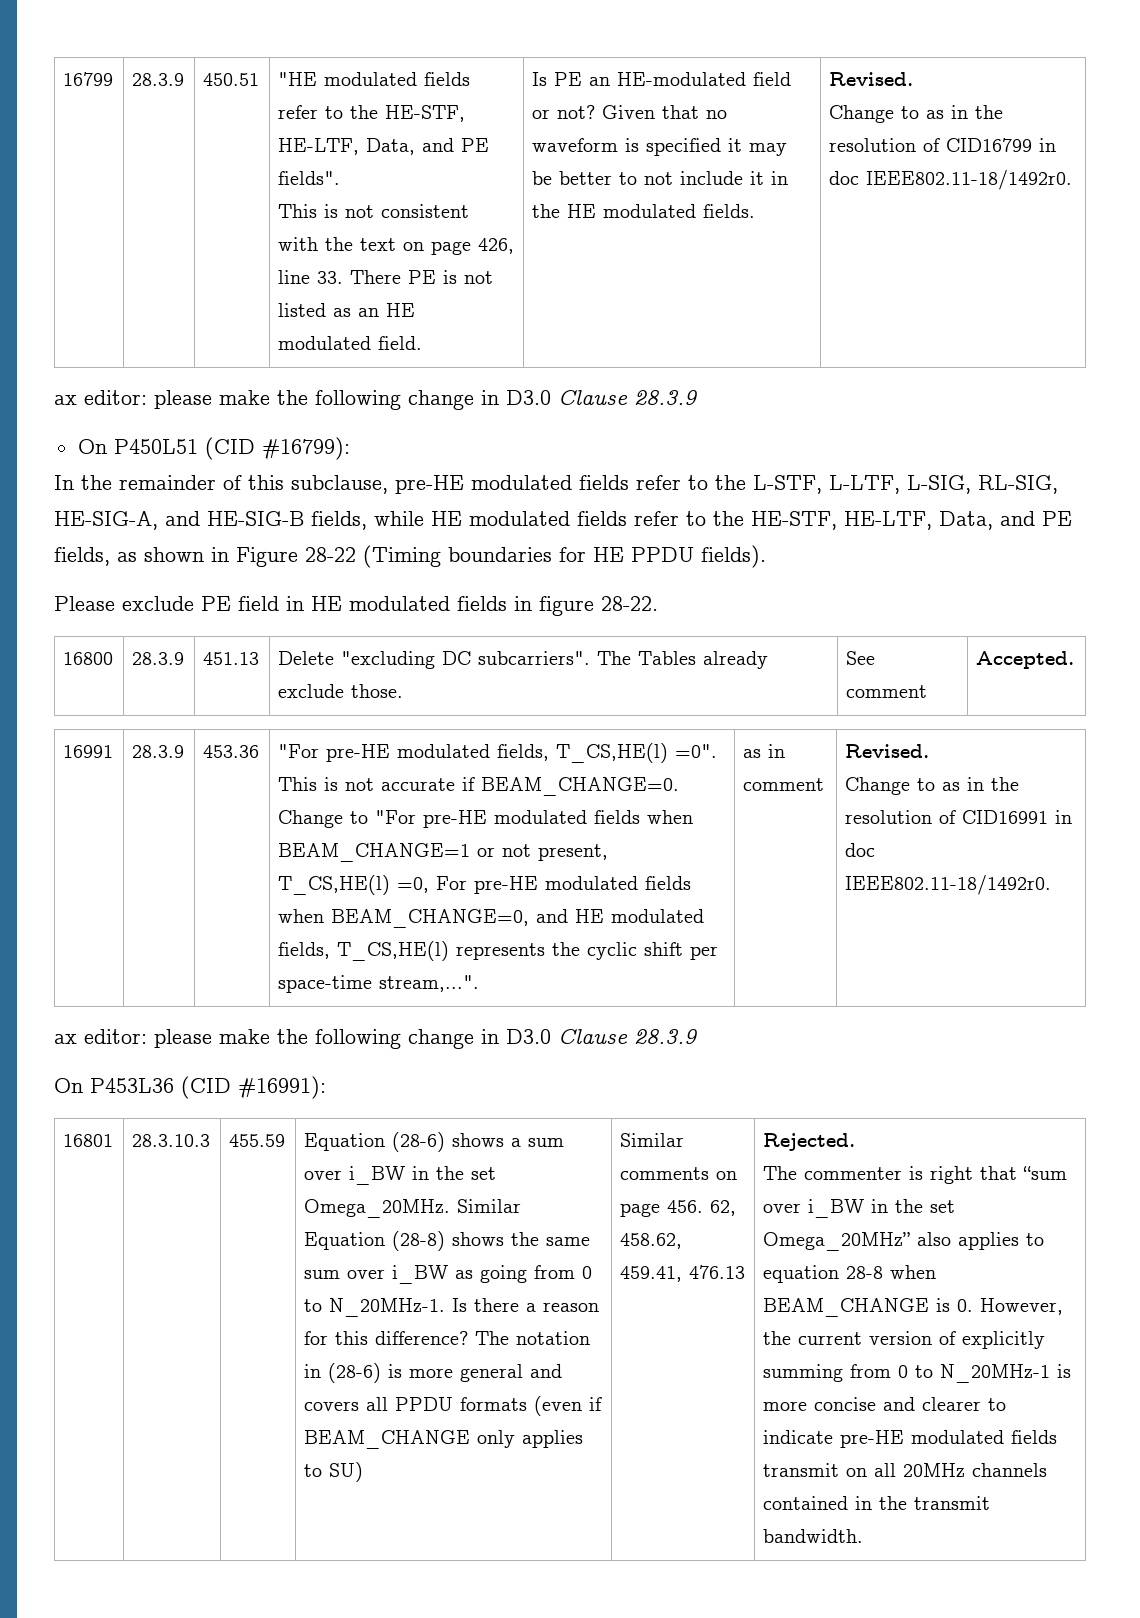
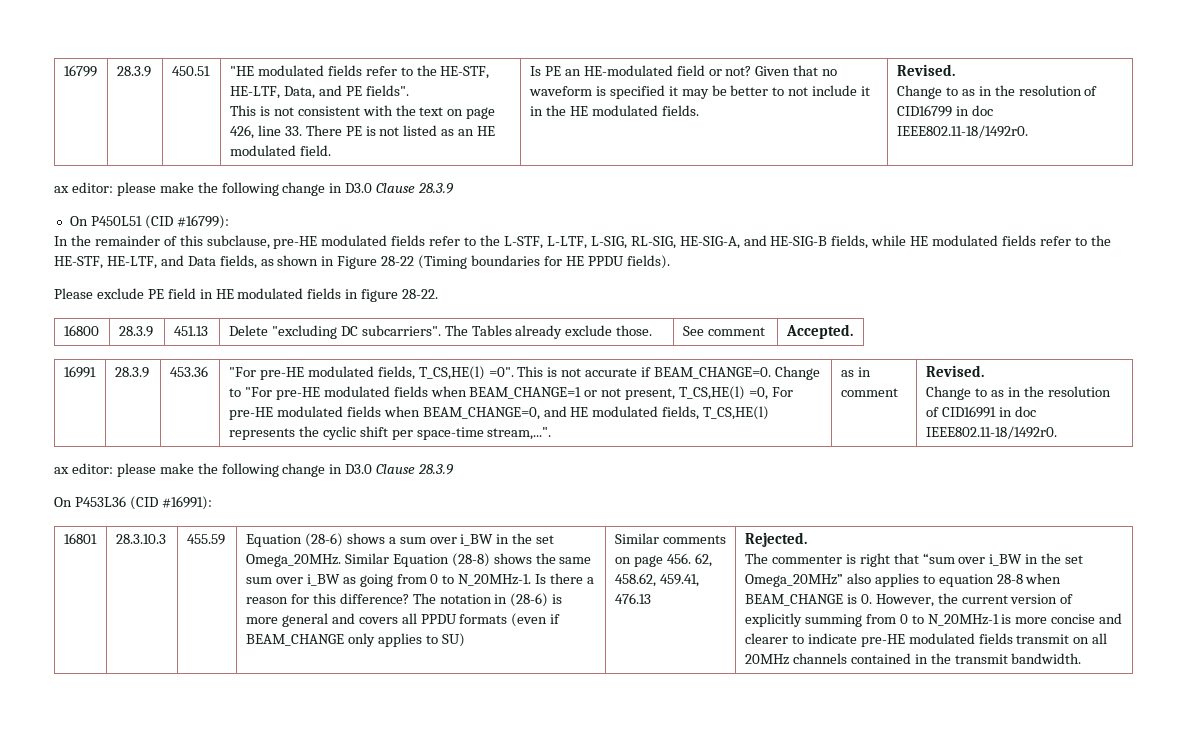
- In the remainder of this subclause, pre-HE modulated fields refer to the L-STF, L-LTF, L-SIG, RL-SIG, HE-SIG-A, and HE-SIG-B fields, while HE modulated fields refer to the HE-STF, HE-LTF, Data, and PE fields, as shown in Figure 28-22 (Timing boundaries for HE PPDU fields).
+ In the remainder of this subclause, pre-HE modulated fields refer to the L-STF, L-LTF, L-SIG, RL-SIG, HE-SIG-A, and HE-SIG-B fields, while HE modulated fields refer to the HE-STF, HE-LTF, and Data fields, as shown in Figure 28-22 (Timing boundaries for HE PPDU fields).

